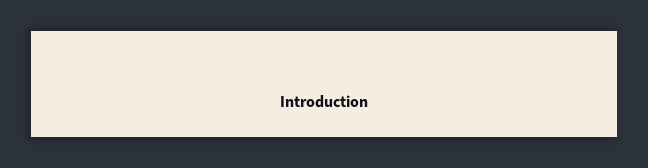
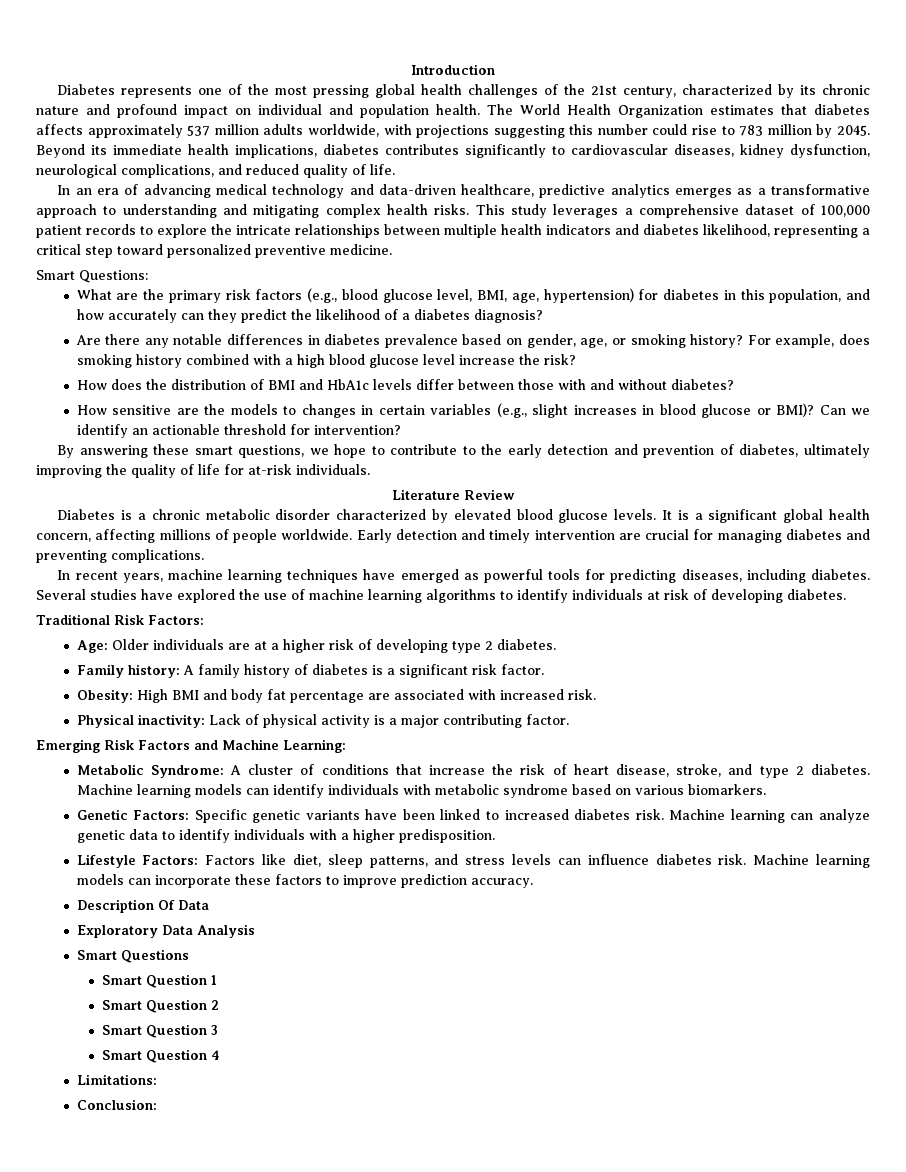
+ Diabetes represents one of the most pressing global health challenges of the 21st century, characterized by its chronic nature and profound impact on individual and population health. The World Health Organization estimates that diabetes affects approximately 537 million adults worldwide, with projections suggesting this number could rise to 783 million by 2045. Beyond its immediate health implications, diabetes contributes significantly to cardiovascular diseases, kidney dysfunction, neurological complications, and reduced quality of life.
+ In an era of advancing medical technology and data-driven healthcare, predictive analytics emerges as a transformative approach to understanding and mitigating complex health risks. This study leverages a comprehensive dataset of 100,000 patient records to explore the intricate relationships between multiple health indicators and diabetes likelihood, representing a critical step toward personalized preventive medicine.
+ Smart Questions:
+ What are the primary risk factors (e.g., blood glucose level, BMI, age, hypertension) for diabetes in this population, and how accurately can they predict the likelihood of a diabetes diagnosis?
+ Are there any notable differences in diabetes prevalence based on gender, age, or smoking history? For example, does smoking history combined with a high blood glucose level increase the risk?
+ How does the distribution of BMI and HbA1c levels differ between those with and without diabetes?
+ How sensitive are the models to changes in certain variables (e.g., slight increases in blood glucose or BMI)? Can we identify an actionable threshold for intervention?
+ By answering these smart questions, we hope to contribute to the early detection and prevention of diabetes, ultimately improving the quality of life for at-risk individuals.
+ Literature Review
+ Diabetes is a chronic metabolic disorder characterized by elevated blood glucose levels. It is a significant global health concern, affecting millions of people worldwide. Early detection and timely intervention are crucial for managing diabetes and preventing complications.
+ In recent years, machine learning techniques have emerged as powerful tools for predicting diseases, including diabetes. Several studies have explored the use of machine learning algorithms to identify individuals at risk of developing diabetes.
+ Traditional Risk Factors:
+ Age: Older individuals are at a higher risk of developing type 2 diabetes.
+ Family history: A family history of diabetes is a significant risk factor.
+ Obesity: High BMI and body fat percentage are associated with increased risk.
+ Physical inactivity: Lack of physical activity is a major contributing factor.
+ Emerging Risk Factors and Machine Learning:
+ Metabolic Syndrome: A cluster of conditions that increase the risk of heart disease, stroke, and type 2 diabetes. Machine learning models can identify individuals with metabolic syndrome based on various biomarkers.
+ Genetic Factors: Specific genetic variants have been linked to increased diabetes risk. Machine learning can analyze genetic data to identify individuals with a higher predisposition.
+ Lifestyle Factors: Factors like diet, sleep patterns, and stress levels can influence diabetes risk. Machine learning models can incorporate these factors to improve prediction accuracy.
+ Description Of Data
+ Exploratory Data Analysis
+ Smart Questions
+ Smart Question 1
+ Smart Question 2
+ Smart Question 3
+ Smart Question 4
+ Limitations:
+ Conclusion:

